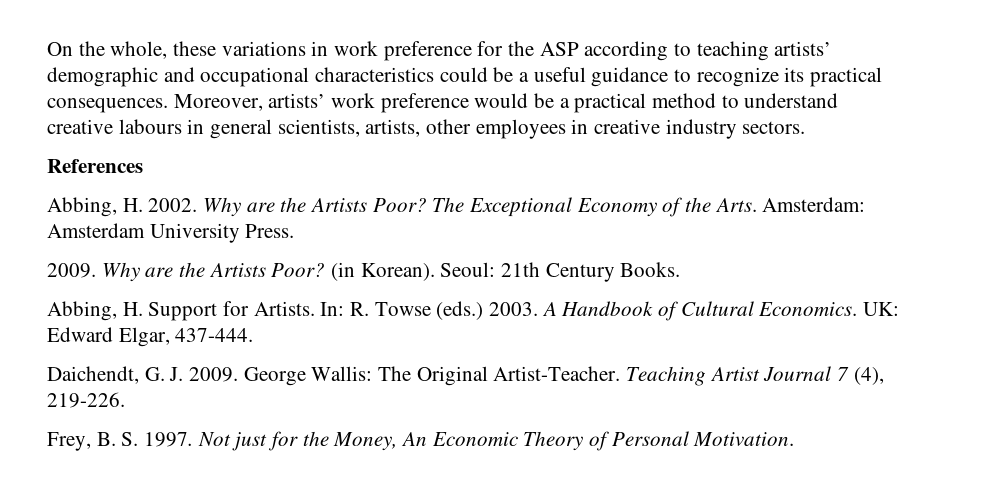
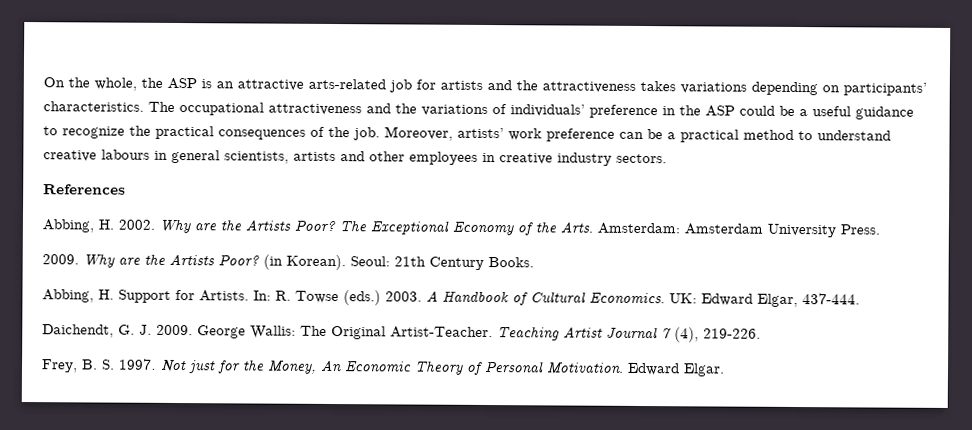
- On the whole, these variations in work preference for the ASP according to teaching artists’ demographic and occupational characteristics could be a useful guidance to recognize its practical consequences.
+ On the whole, the ASP is an attractive arts-related job for artists and the attractiveness takes variations depending on participants’ characteristics. The occupational attractiveness and the variations of individuals’ preference in the ASP could be a useful guidance to recognize the practical consequences of the job.
- Moreover, artists’ work preference would be a practical method to understand creative labours in general scientists, artists, other employees in creative industry sectors.
+ Moreover, artists’ work preference can be a practical method to understand creative labours in general scientists, artists and other employees in creative industry sectors.
+ Edward Elgar.

